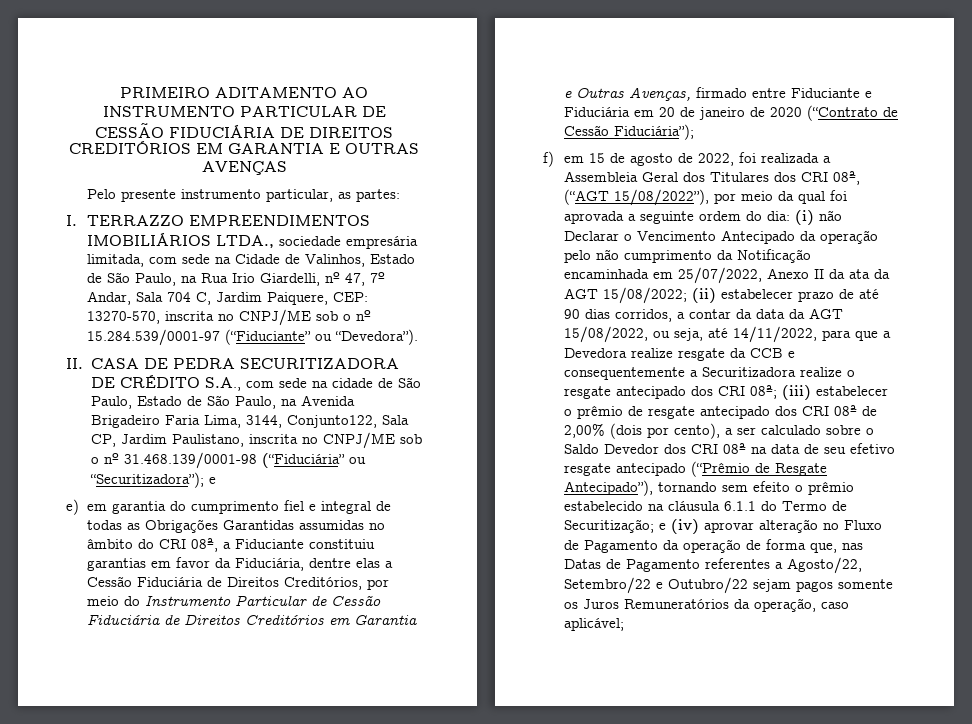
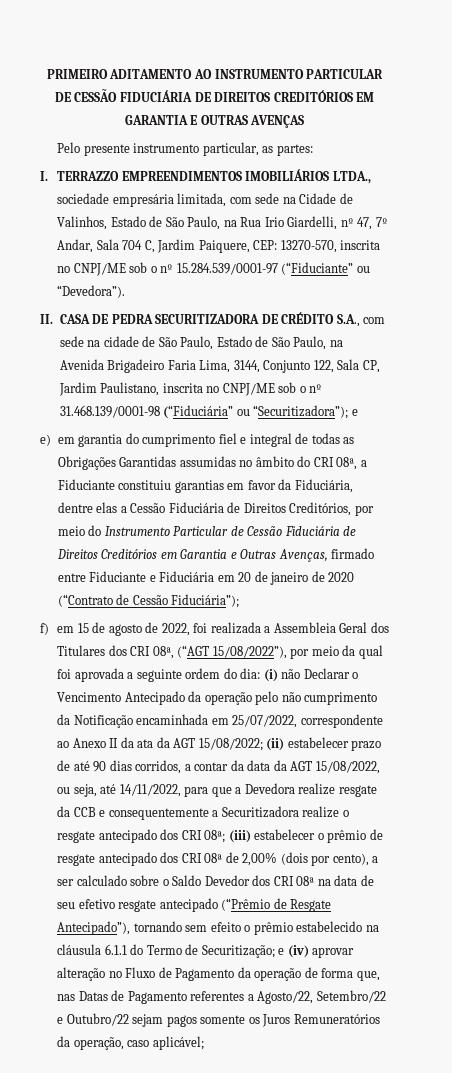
- II. CASA DE PEDRA SECURITIZADORA DE CRÉDITO S.A., com sede na cidade de São Paulo, Estado de São Paulo, na Avenida Brigadeiro Faria Lima, 3144, Conjunto122, Sala CP, Jardim Paulistano, inscrita no CNPJ/ME sob o nº 31.468.139/0001-98 (“Fiduciária” ou “Securitizadora”); e
+ II. CASA DE PEDRA SECURITIZADORA DE CRÉDITO S.A., com sede na cidade de São Paulo, Estado de São Paulo, na Avenida Brigadeiro Faria Lima, 3144, Conjunto 122, Sala CP, Jardim Paulistano, inscrita no CNPJ/ME sob o nº 31.468.139/0001-98 (“Fiduciária” ou “Securitizadora”); e
- (i) não Declarar o Vencimento Antecipado da operação pelo não cumprimento da Notificação encaminhada em 25/07/2022, Anexo II da ata da AGT 15/08/2022;
+ (i) não Declarar o Vencimento Antecipado da operação pelo não cumprimento da Notificação encaminhada em 25/07/2022, correspondente ao Anexo II da ata da AGT 15/08/2022;

